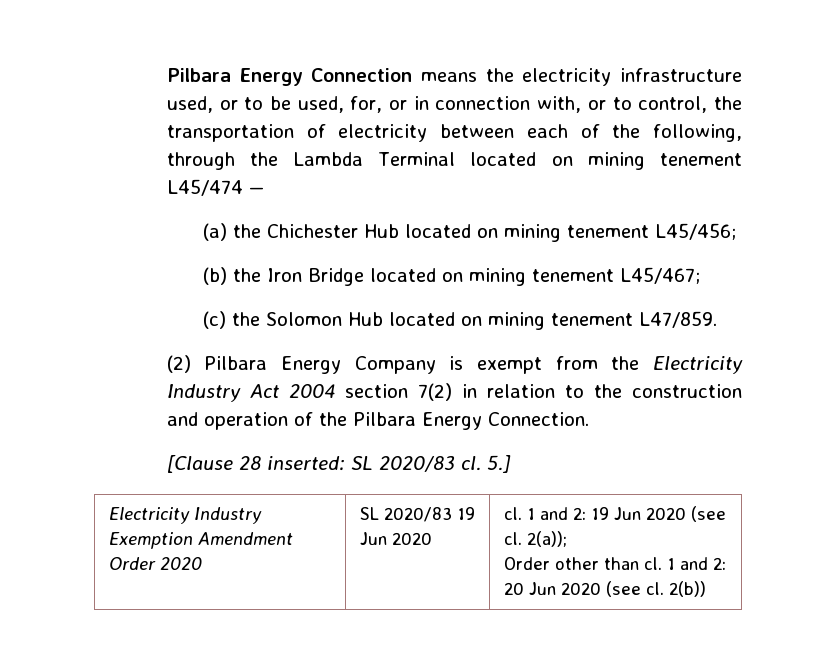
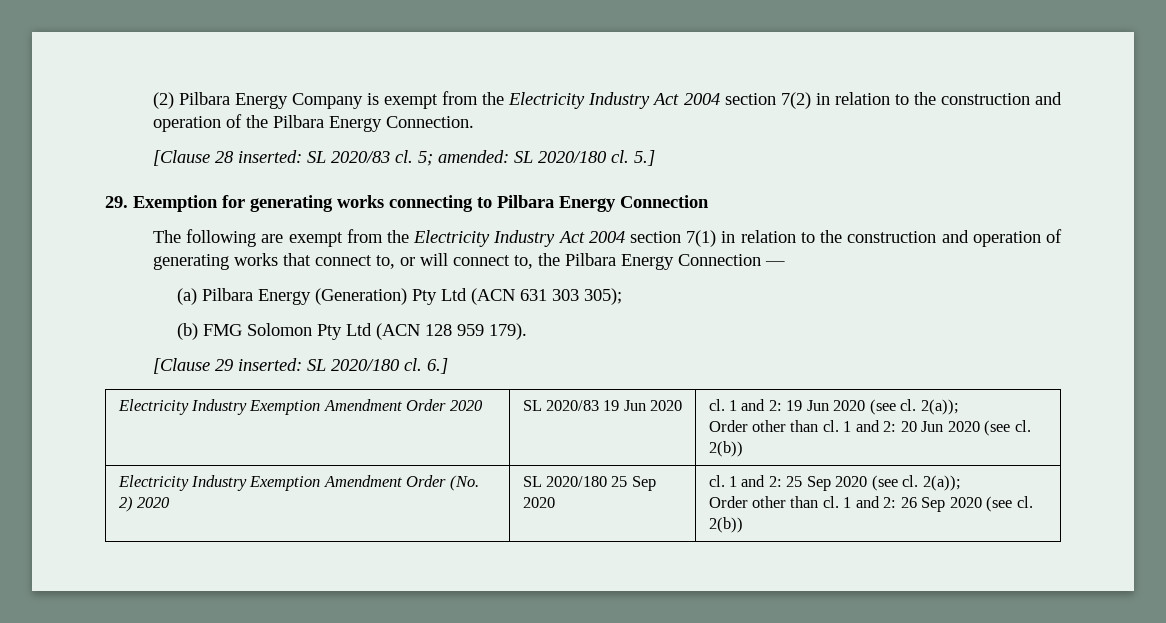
- Pilbara Energy Connection means the electricity infrastructure used, or to be used, for, or in connection with, or to control, the transportation of electricity between each of the following, through the Lambda Terminal located on mining tenement L45/474 —
- (a) the Chichester Hub located on mining tenement L45/456;
- (b) the Iron Bridge located on mining tenement L45/467;
- (c) the Solomon Hub located on mining tenement L47/859.
- 5.]
+ 5; amended: SL 2020/180 cl. 5.]
+ 29. Exemption for generating works connecting to Pilbara Energy Connection
+ The following are exempt from the Electricity Industry Act 2004 section 7(1) in relation to the construction and operation of generating works that connect to, or will connect to, the Pilbara Energy Connection —
+ (a) Pilbara Energy (Generation) Pty Ltd (ACN 631 303 305);
+ (b) FMG Solomon Pty Ltd (ACN 128 959 179).
+ [Clause 29 inserted: SL 2020/180 cl. 6.]
+ Electricity Industry Exemption Amendment Order (No. 2) 2020 | SL 2020/180 25 Sep 2020 | cl. 1 and 2: 25 Sep 2020 (see cl. 2(a));
+ Order other than cl. 1 and 2: 26 Sep 2020 (see cl. 2(b))

